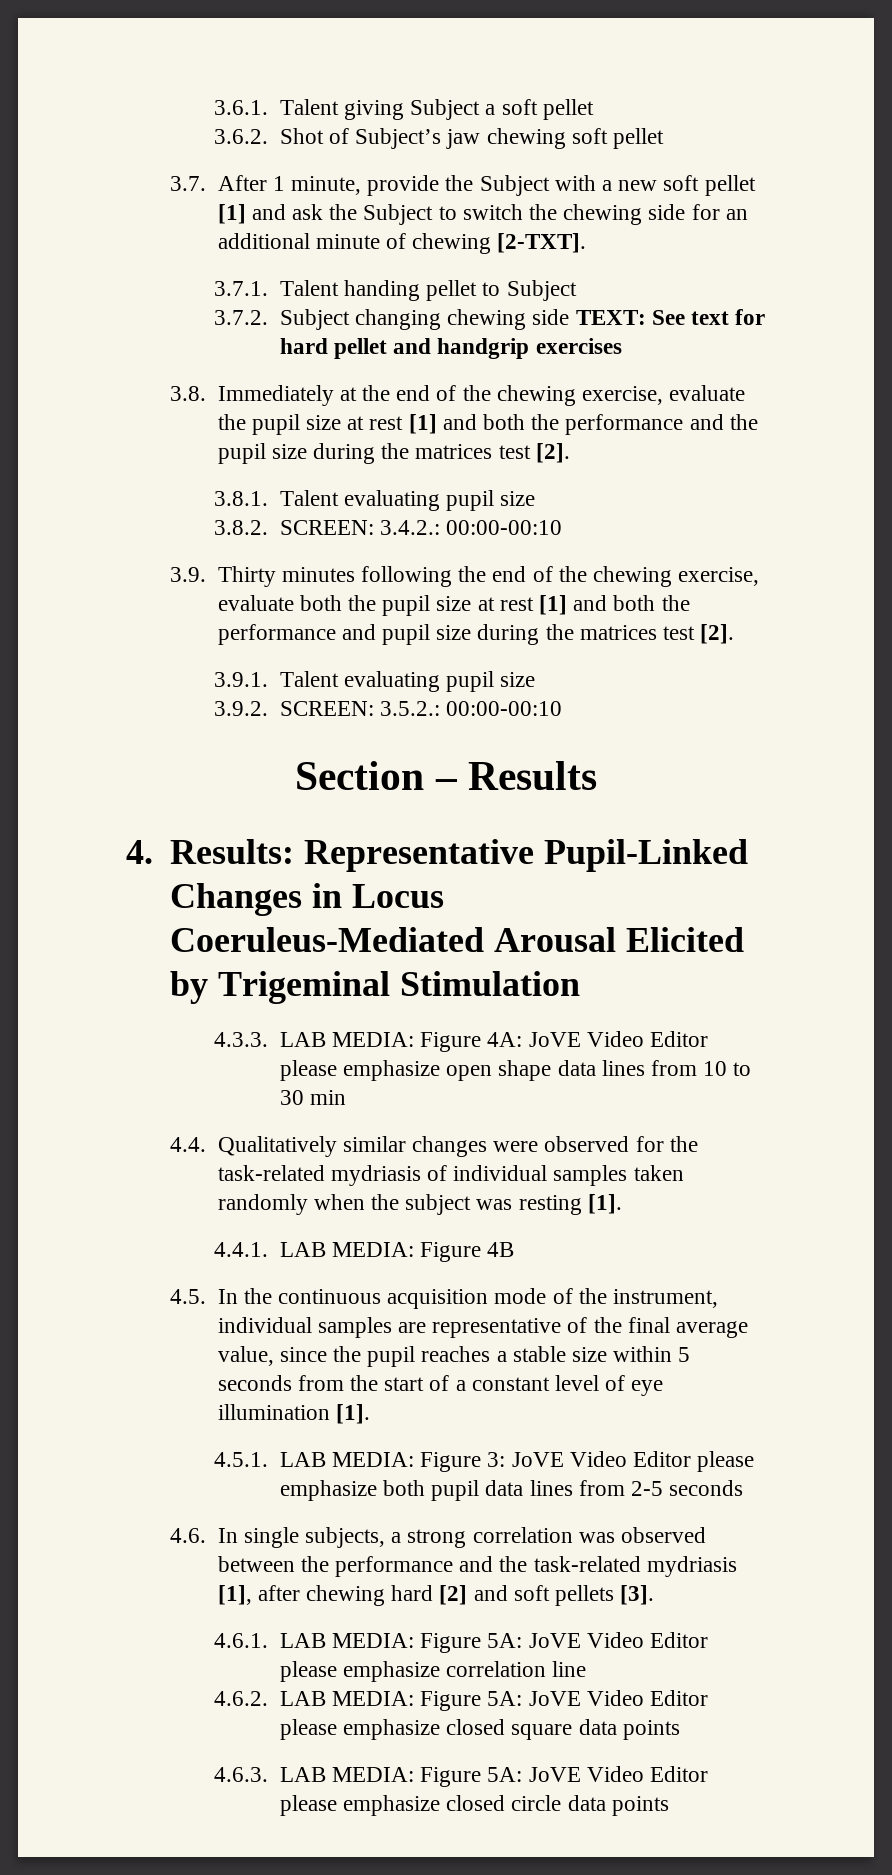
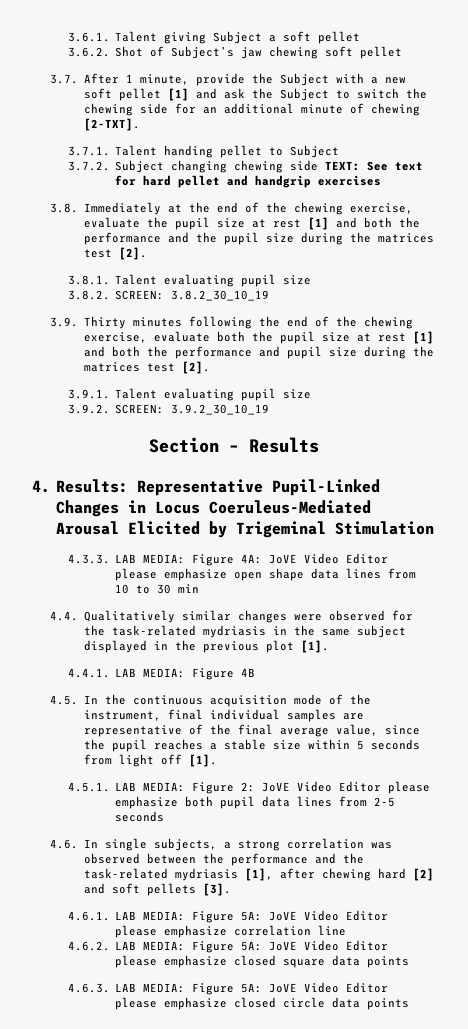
- 3.8.2. SCREEN: 3.4.2.: 00:00-00:10
+ 3.8.2. SCREEN: 3.8.2_30_10_19
- 3.9.2. SCREEN: 3.5.2.: 00:00-00:10
+ 3.9.2. SCREEN: 3.9.2_30_10_19
- 4.4. Qualitatively similar changes were observed for the task-related mydriasis of individual samples taken randomly when the subject was resting [1].
+ 4.4. Qualitatively similar changes were observed for the task-related mydriasis in the same subject displayed in the previous plot [1].
- 4.5. In the continuous acquisition mode of the instrument, individual samples are representative of the final average value, since the pupil reaches a stable size within 5 seconds from the start of a constant level of eye illumination [1].
+ 4.5. In the continuous acquisition mode of the instrument, final individual samples are representative of the final average value, since the pupil reaches a stable size within 5 seconds from light off [1].
- 4.5.1. LAB MEDIA: Figure 3: JoVE Video Editor please emphasize both pupil data lines from 2-5 seconds
+ 4.5.1. LAB MEDIA: Figure 2: JoVE Video Editor please emphasize both pupil data lines from 2-5 seconds

